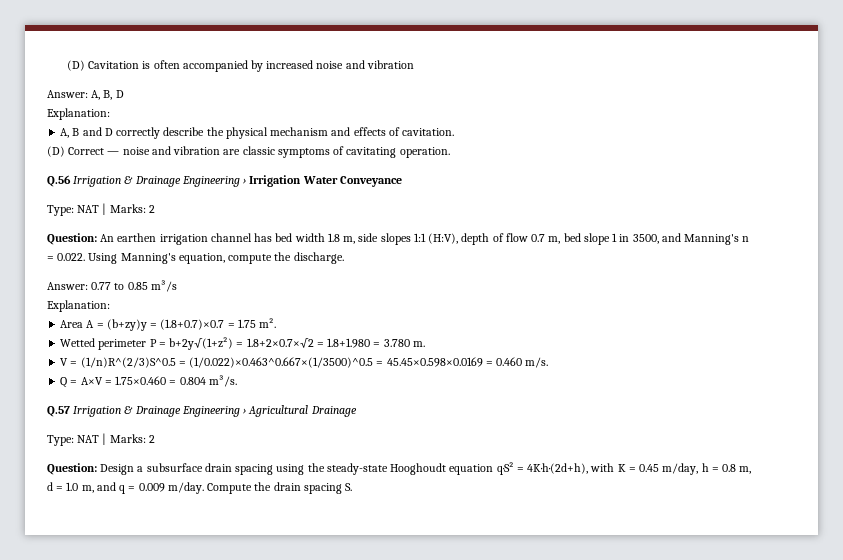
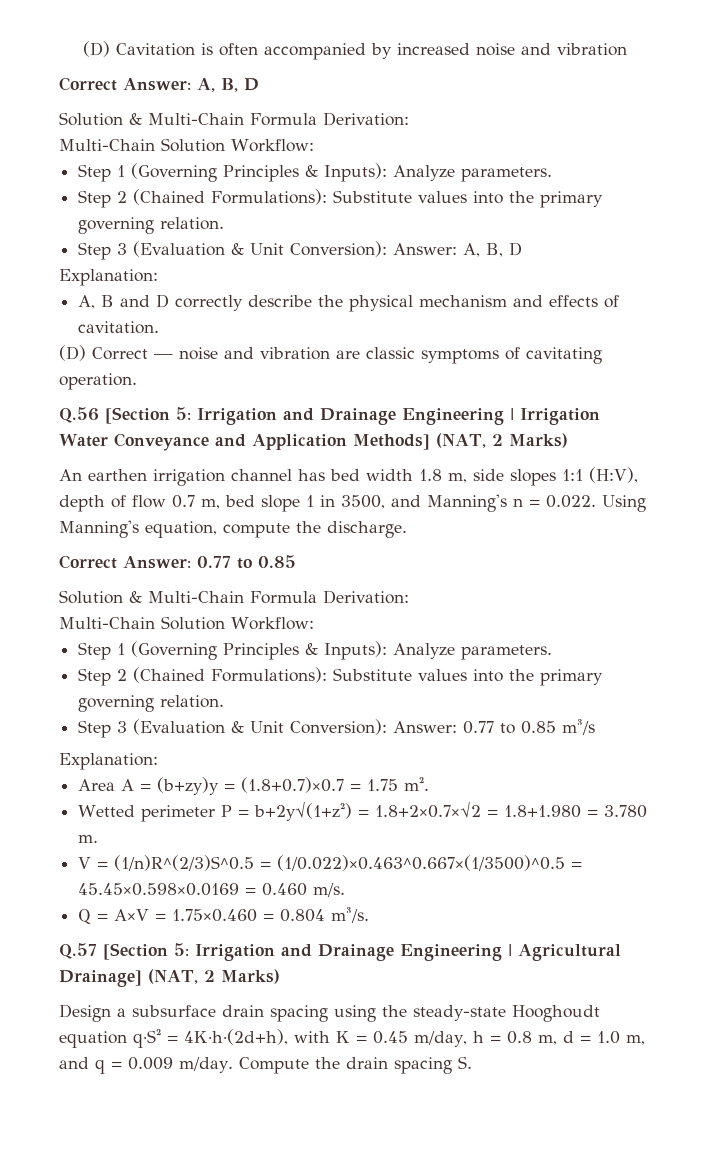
- Answer: A, B, D
+ Correct Answer: A, B, D
+ Solution & Multi-Chain Formula Derivation:
+ Multi-Chain Solution Workflow:
+ Step 1 (Governing Principles & Inputs): Analyze parameters.
+ Step 2 (Chained Formulations): Substitute values into the primary governing relation.
+ Step 3 (Evaluation & Unit Conversion): Answer: A, B, D
- Q.56 Irrigation & Drainage Engineering › Irrigation Water Conveyance
- Type: NAT | Marks: 2
- Question: An earthen irrigation channel has bed width 1.8 m, side slopes 1:1 (H:V), depth of flow 0.7 m, bed slope 1 in 3500, and Manning's n = 0.022. Using Manning's equation, compute the discharge.
+ Q.56 [Section 5: Irrigation and Drainage Engineering | Irrigation Water Conveyance and Application Methods] (NAT, 2 Marks)
+ An earthen irrigation channel has bed width 1.8 m, side slopes 1:1 (H:V), depth of flow 0.7 m, bed slope 1 in 3500, and Manning's n = 0.022. Using Manning's equation, compute the discharge.
- Answer: 0.77 to 0.85 m³/s
+ Correct Answer: 0.77 to 0.85
+ Solution & Multi-Chain Formula Derivation:
+ Multi-Chain Solution Workflow:
+ Step 1 (Governing Principles & Inputs): Analyze parameters.
+ Step 2 (Chained Formulations): Substitute values into the primary governing relation.
+ Step 3 (Evaluation & Unit Conversion): Answer: 0.77 to 0.85 m³/s
- Q.57 Irrigation & Drainage Engineering › Agricultural Drainage
- Type: NAT | Marks: 2
- Question: Design a subsurface drain spacing using the steady-state Hooghoudt equation q·S² = 4K·h·(2d+h), with K = 0.45 m/day, h = 0.8 m, d = 1.0 m, and q = 0.009 m/day.
+ Q.57 [Section 5: Irrigation and Drainage Engineering | Agricultural Drainage] (NAT, 2 Marks)
+ Design a subsurface drain spacing using the steady-state Hooghoudt equation q·S² = 4K·h·(2d+h), with K = 0.45 m/day, h = 0.8 m, d = 1.0 m, and q = 0.009 m/day.

